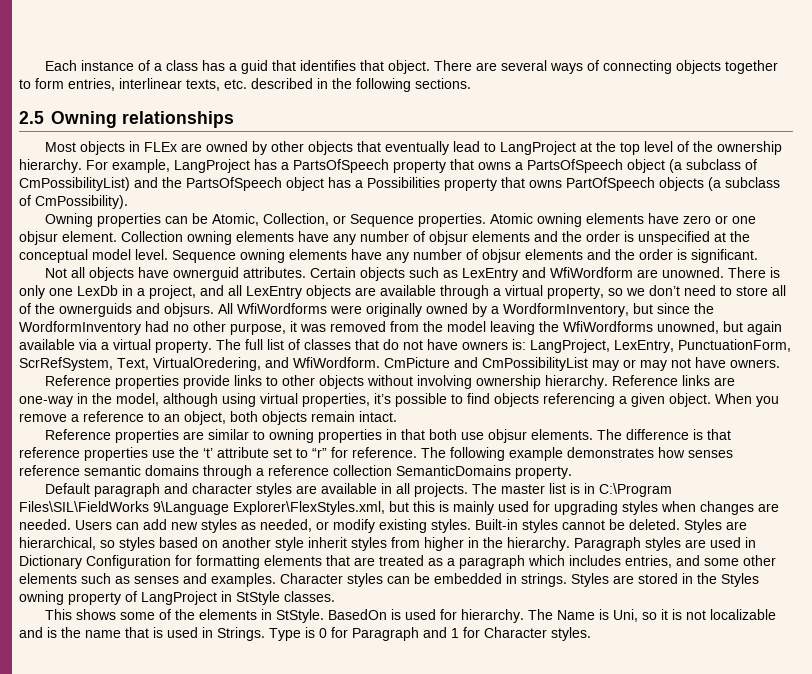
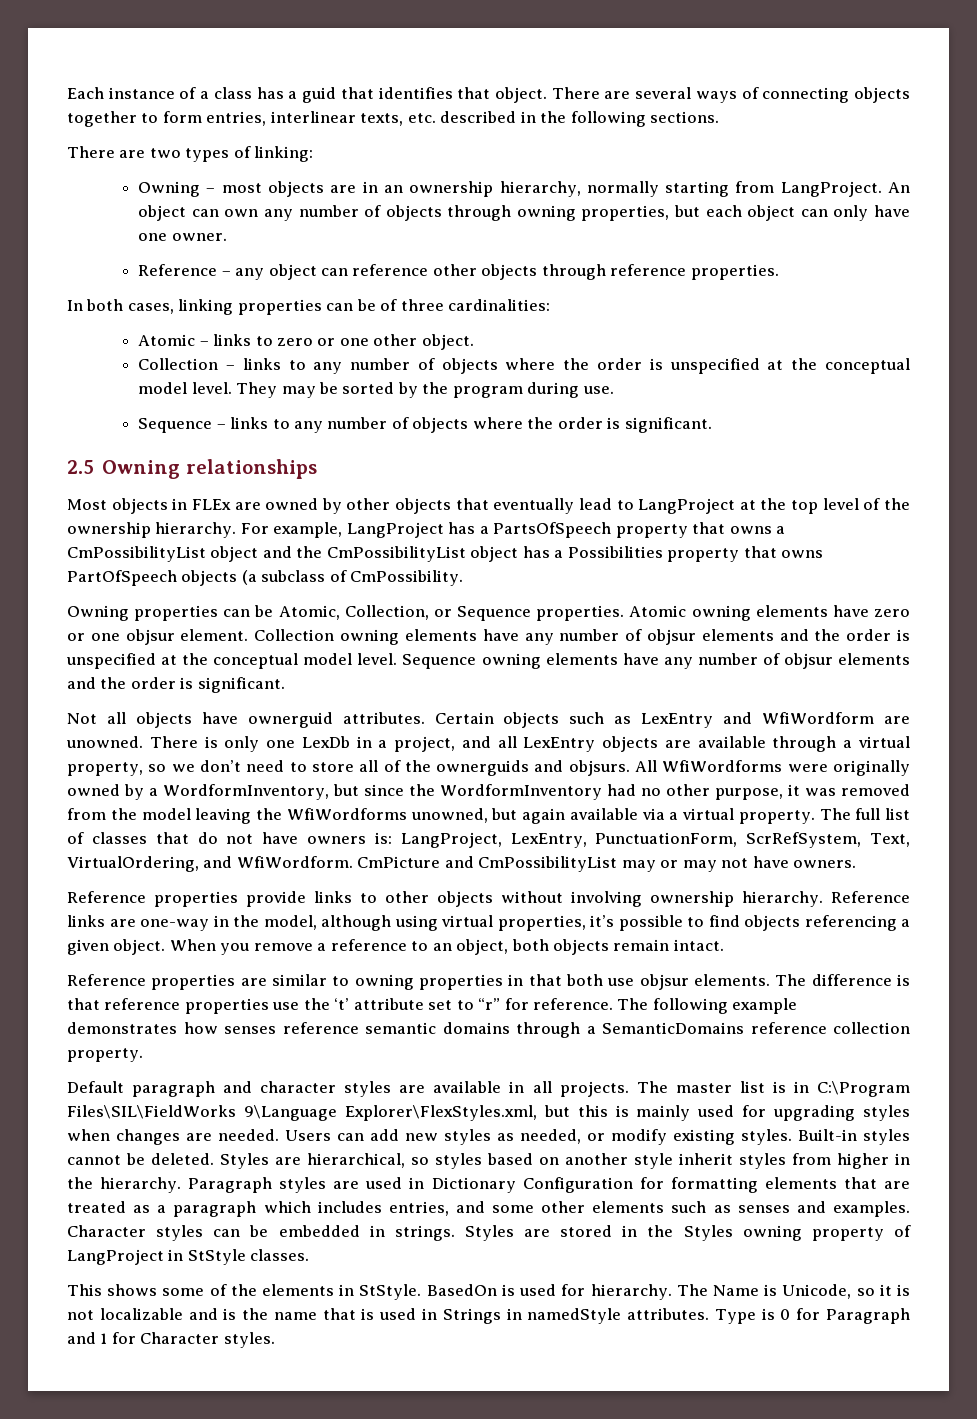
+ There are two types of linking:
+ Owning – most objects are in an ownership hierarchy, normally starting from LangProject. An object can own any number of objects through owning properties, but each object can only have one owner.
+ Reference – any object can reference other objects through reference properties.
+ In both cases, linking properties can be of three cardinalities:
+ Atomic – links to zero or one other object.
+ Collection – links to any number of objects where the order is unspecified at the conceptual model level. They may be sorted by the program during use.
+ Sequence – links to any number of objects where the order is significant.
- For example, LangProject has a PartsOfSpeech property that owns a PartsOfSpeech object (a subclass of CmPossibilityList) and the PartsOfSpeech object has a Possibilities property that owns PartOfSpeech objects (a subclass of CmPossibility).
+ For example, LangProject has a PartsOfSpeech property that owns a CmPossibilityList object and the CmPossibilityList object has a Possibilities property that owns PartOfSpeech objects (a subclass of CmPossibility.
- The full list of classes that do not have owners is: LangProject, LexEntry, PunctuationForm, ScrRefSystem, Text, VirtualOredering, and WfiWordform.
+ The full list of classes that do not have owners is: LangProject, LexEntry, PunctuationForm, ScrRefSystem, Text, VirtualOrdering, and WfiWordform.
- The following example demonstrates how senses reference semantic domains through a reference collection SemanticDomains property.
+ The following example demonstrates how senses reference semantic domains through a SemanticDomains reference collection property.
- The Name is Uni, so it is not localizable and is the name that is used in Strings.
+ The Name is Unicode, so it is not localizable and is the name that is used in Strings in namedStyle attributes.

